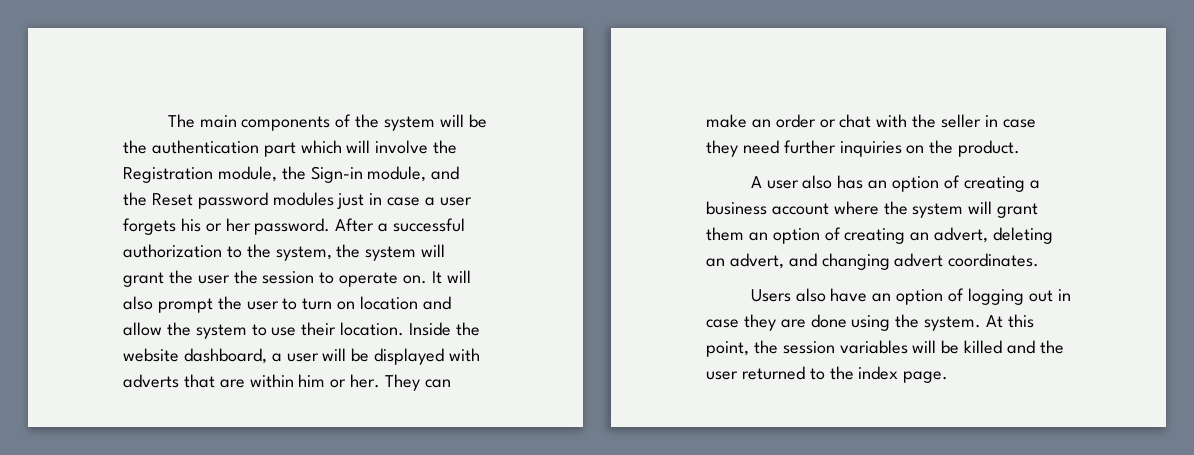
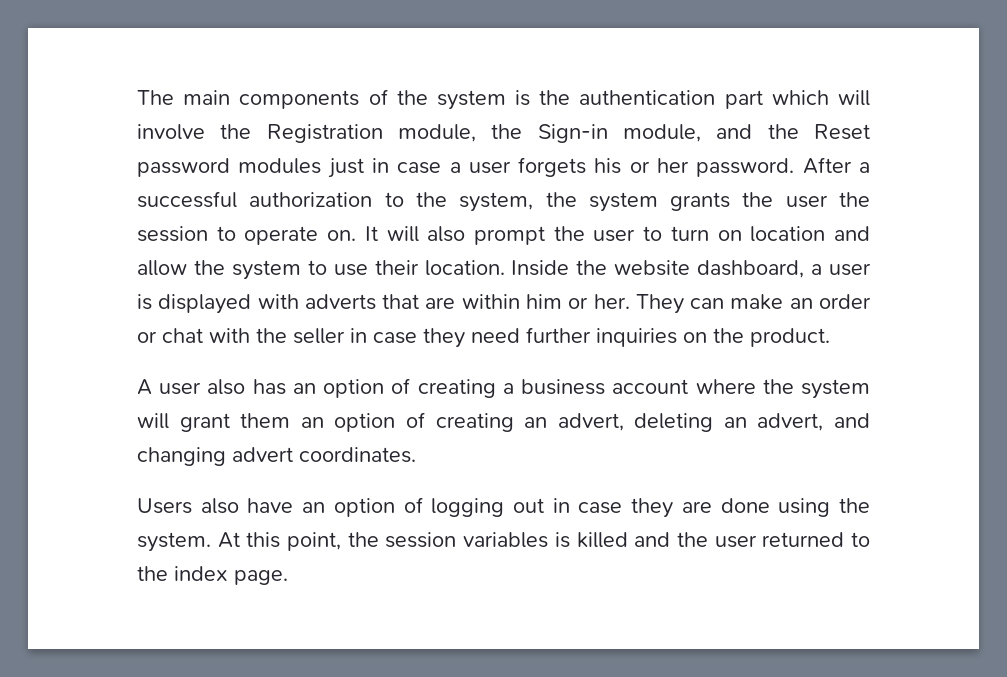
- The main components of the system will be the authentication part which will involve the Registration module, the Sign-in module, and the Reset password modules just in case a user forgets his or her password.
+ The main components of the system is the authentication part which will involve the Registration module, the Sign-in module, and the Reset password modules just in case a user forgets his or her password.
- After a successful authorization to the system, the system will grant the user the session to operate on.
+ After a successful authorization to the system, the system grants the user the session to operate on.
- Inside the website dashboard, a user will be displayed with adverts that are within him or her.
+ Inside the website dashboard, a user is displayed with adverts that are within him or her.
- At this point, the session variables will be killed and the user returned to the index page.
+ At this point, the session variables is killed and the user returned to the index page.

